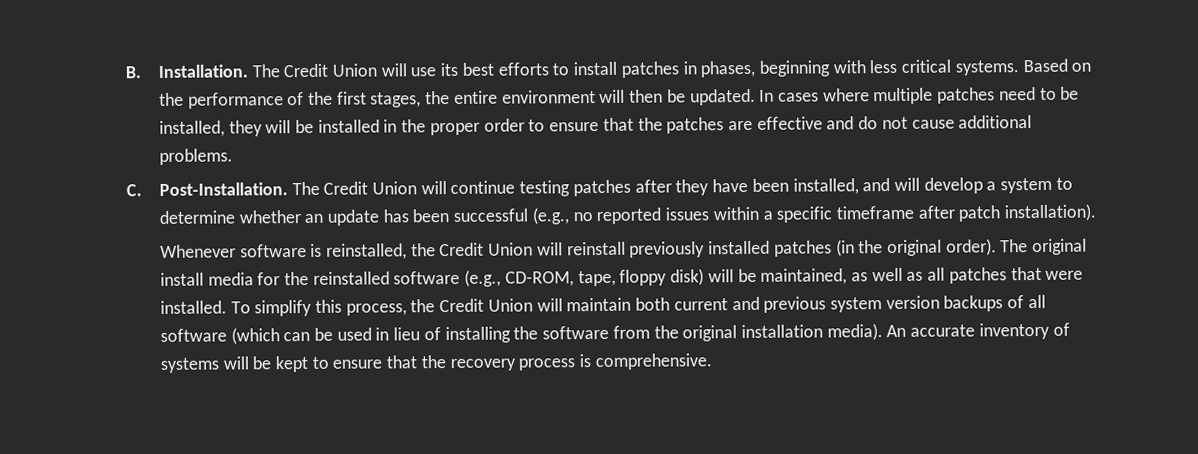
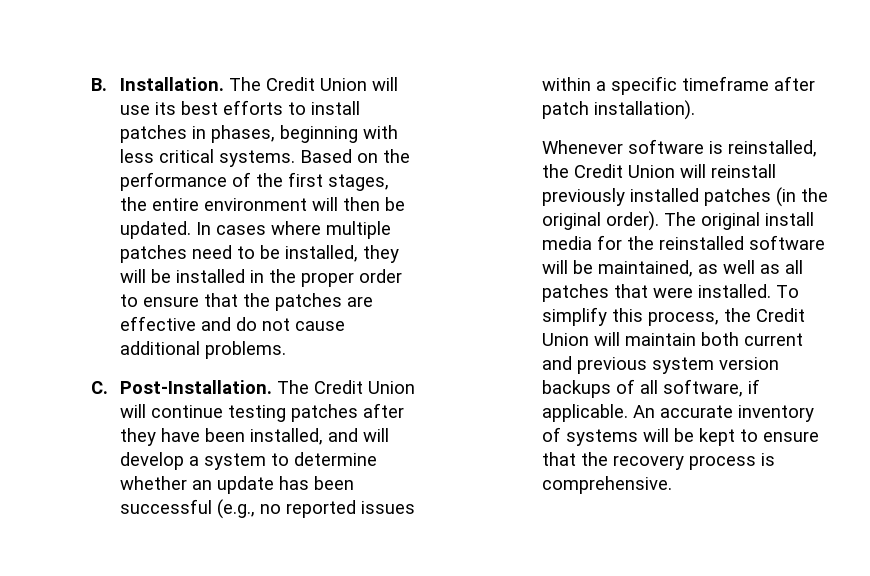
- The original install media for the reinstalled software (e.g., CD-ROM, tape, floppy disk) will be maintained, as well as all patches that were installed.
+ The original install media for the reinstalled software will be maintained, as well as all patches that were installed.
- To simplify this process, the Credit Union will maintain both current and previous system version backups of all software (which can be used in lieu of installing the software from the original installation media).
+ To simplify this process, the Credit Union will maintain both current and previous system version backups of all software, if applicable.

